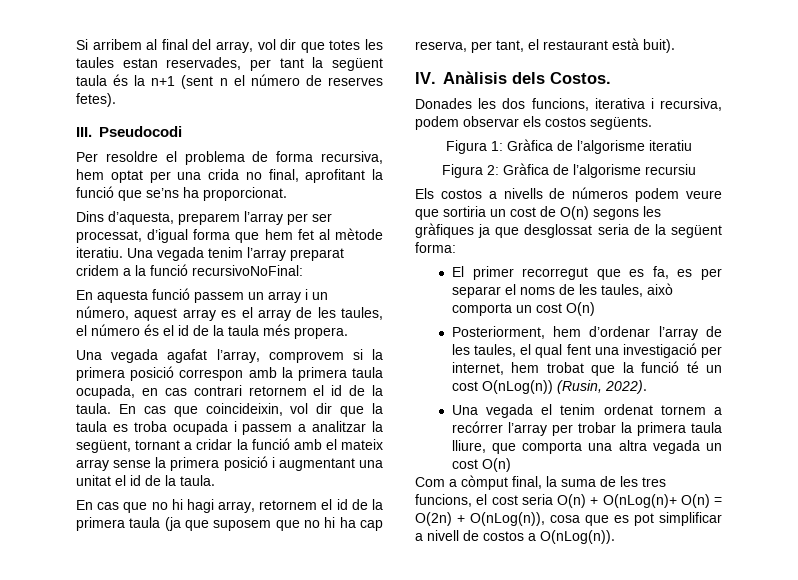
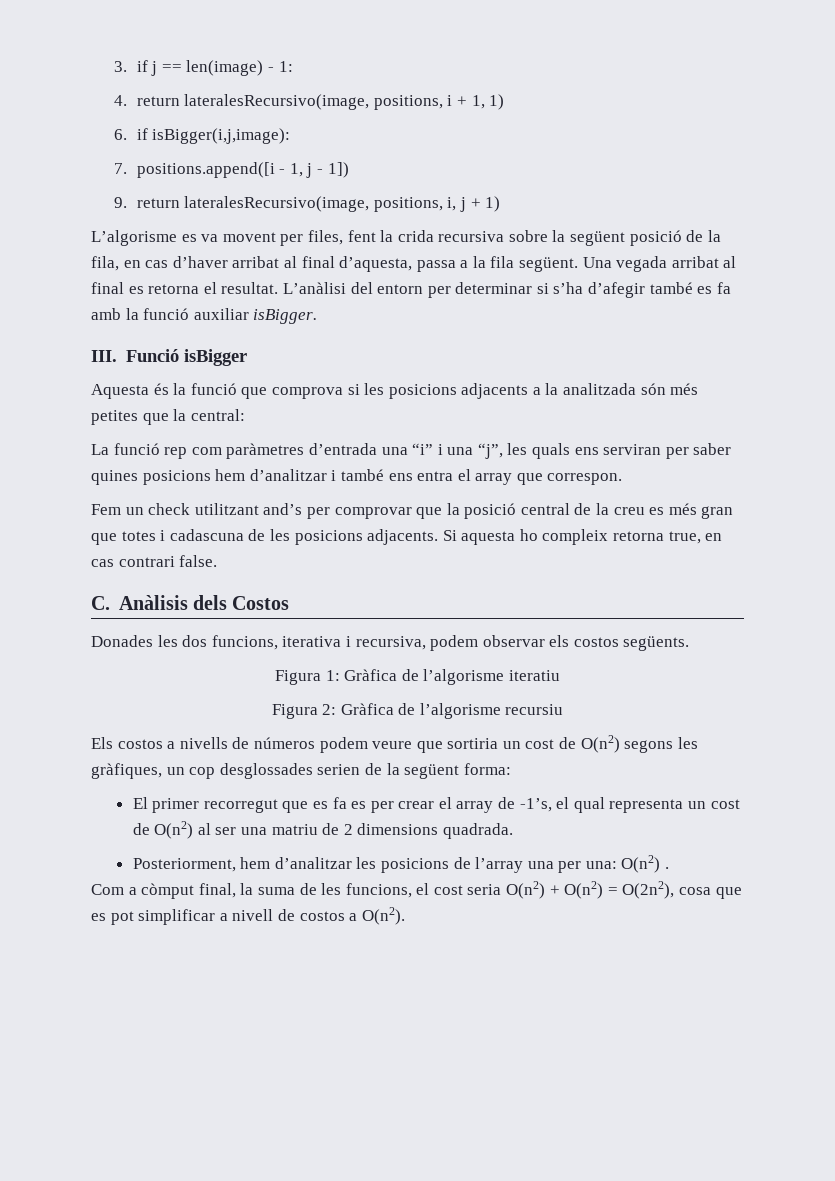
- Si arribem al final del array, vol dir que totes les taules estan reservades, per tant la següent taula és la n+1 (sent n el número de reserves fetes).
- III. Pseudocodi
- Per resoldre el problema de forma recursiva, hem optat per una crida no final, aprofitant la funció que se’ns ha proporcionat.
- Dins d’aquesta, preparem l’array per ser processat, d’igual forma que hem fet al mètode iteratiu. Una vegada tenim l’array preparat cridem a la funció recursivoNoFinal:
- En aquesta funció passem un array i un número, aquest array es el array de les taules, el número és el id de la taula més propera.
- Una vegada agafat l’array, comprovem si la primera posició correspon amb la primera taula ocupada, en cas contrari retornem el id de la taula. En cas que coincideixin, vol dir que la taula es troba ocupada i passem a analitzar la següent, tornant a cridar la funció amb el mateix array sense la primera posició i augmentant una unitat el id de la taula.
- En cas que no hi hagi array, retornem el id de la primera taula (ja que suposem que no hi ha cap reserva, per tant, el restaurant està buit).
- IV. Anàlisis dels Costos.
+ 3. if j == len(image) - 1:
+ 4. return lateralesRecursivo(image, positions, i + 1, 1)
+ 6. if isBigger(i,j,image):
+ 7. positions.append([i - 1, j - 1])
+ 9. return lateralesRecursivo(image, positions, i, j + 1)
+ L’algorisme es va movent per files, fent la crida recursiva sobre la següent posició de la fila, en cas d’haver arribat al final d’aquesta, passa a la fila següent. Una vegada arribat al final es retorna el resultat. L’anàlisi del entorn per determinar si s’ha d’afegir també es fa amb la funció auxiliar isBigger.
+ III. Funció isBigger
+ Aquesta és la funció que comprova si les posicions adjacents a la analitzada són més petites que la central:
+ La funció rep com paràmetres d’entrada una “i” i una “j”, les quals ens serviran per saber quines posicions hem d’analitzar i també ens entra el array que correspon.
+ Fem un check utilitzant and’s per comprovar que la posició central de la creu es més gran que totes i cadascuna de les posicions adjacents. Si aquesta ho compleix retorna true, en cas contrari false.
+ C. Anàlisis dels Costos
- Els costos a nivells de números podem veure que sortiria un cost de O(n) segons les gràfiques ja que desglossat seria de la següent forma:
+ Els costos a nivells de números podem veure que sortiria un cost de O(n2) segons les gràfiques, un cop desglossades serien de la següent forma:
- El primer recorregut que es fa, es per separar el noms de les taules, això comporta un cost O(n)
- Posteriorment, hem d’ordenar l’array de les taules, el qual fent una investigació per internet, hem trobat que la funció té un cost O(nLog(n)) (Rusin, 2022).
- Una vegada el tenim ordenat tornem a recórrer l’array per trobar la primera taula lliure, que comporta una altra vegada un cost O(n)
+ El primer recorregut que es fa es per crear el array de -1’s, el qual representa un cost de O(n2) al ser una matriu de 2 dimensions quadrada.
+ Posteriorment, hem d’analitzar les posicions de l’array una per una: O(n2) .
- Com a còmput final, la suma de les tres funcions, el cost seria O(n) + O(nLog(n)+ O(n) = O(2n) + O(nLog(n)), cosa que es pot simplificar a nivell de costos a O(nLog(n)).
+ Com a còmput final, la suma de les funcions, el cost seria O(n2) + O(n2) = O(2n2), cosa que es pot simplificar a nivell de costos a O(n2).

